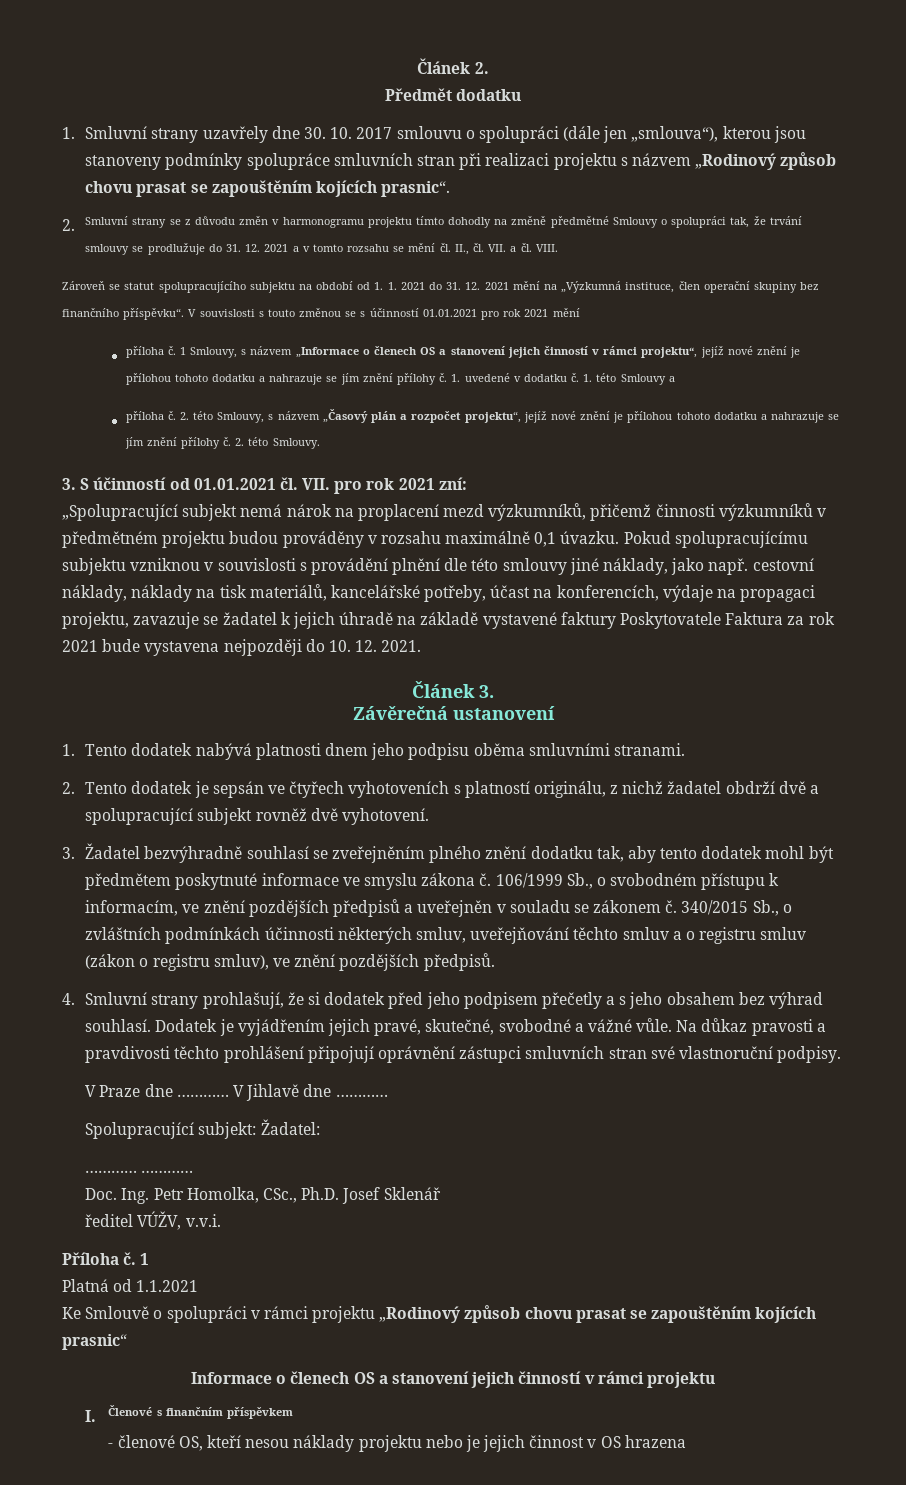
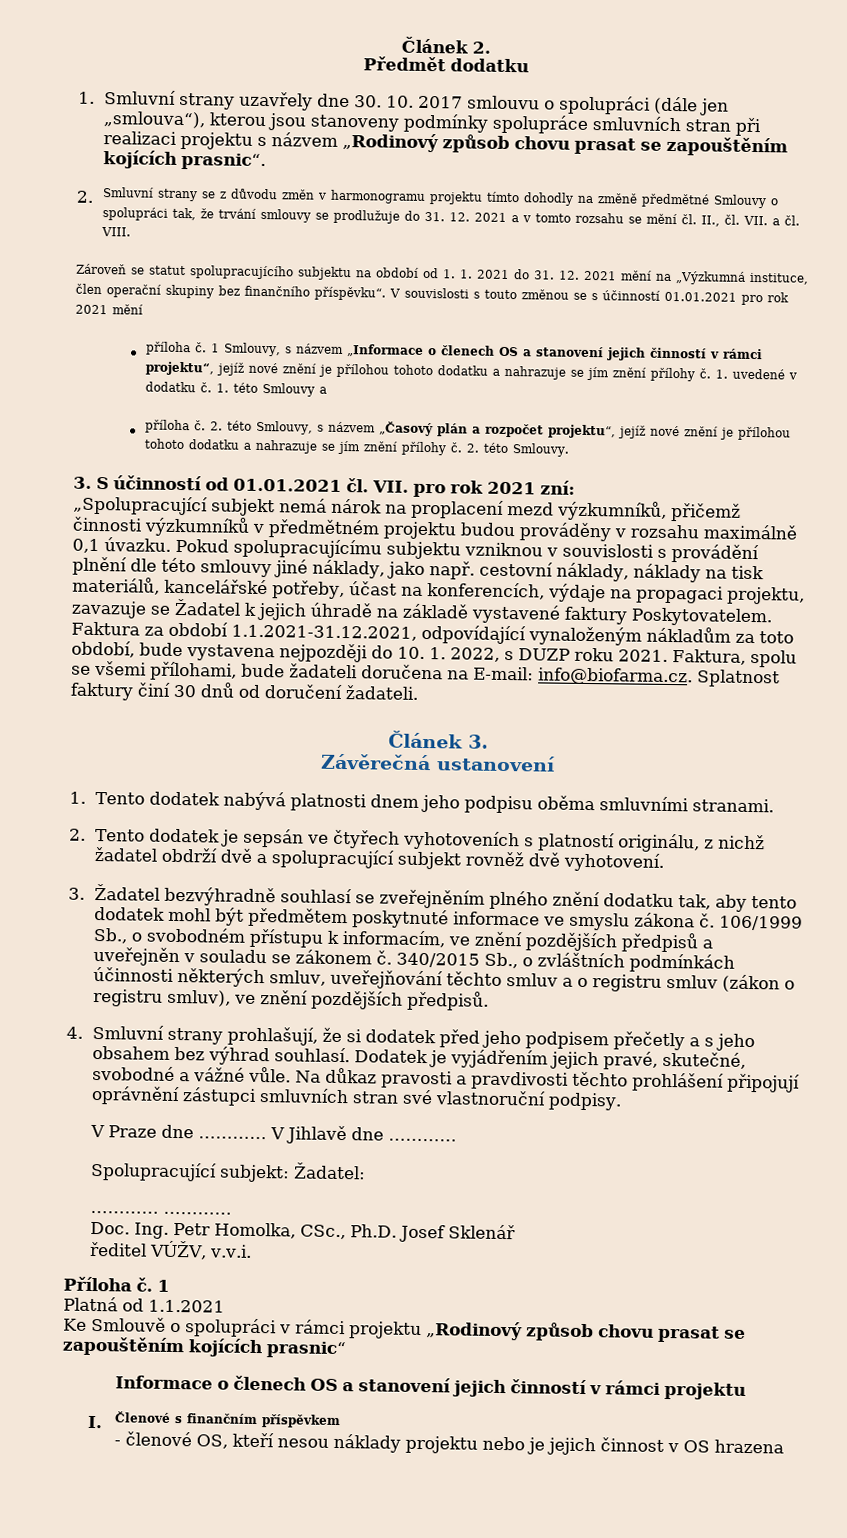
- Pokud spolupracujícímu subjektu vzniknou v souvislosti s provádění plnění dle této smlouvy jiné náklady, jako např. cestovní náklady, náklady na tisk materiálů, kancelářské potřeby, účast na konferencích, výdaje na propagaci projektu, zavazuje se žadatel k jejich úhradě na základě vystavené faktury Poskytovatele Faktura za rok 2021 bude vystavena nejpozději do 10. 12. 2021.
+ Pokud spolupracujícímu subjektu vzniknou v souvislosti s provádění plnění dle této smlouvy jiné náklady, jako např. cestovní náklady, náklady na tisk materiálů, kancelářské potřeby, účast na konferencích, výdaje na propagaci projektu, zavazuje se Žadatel k jejich úhradě na základě vystavené faktury Poskytovatelem. Faktura za období 1.1.2021-31.12.2021, odpovídající vynaloženým nákladům za toto období, bude vystavena nejpozději do 10. 1. 2022, s DUZP roku 2021. Faktura, spolu se všemi přílohami, bude žadateli doručena na E-mail: info@biofarma.cz. Splatnost faktury činí 30 dnů od doručení žadateli.

